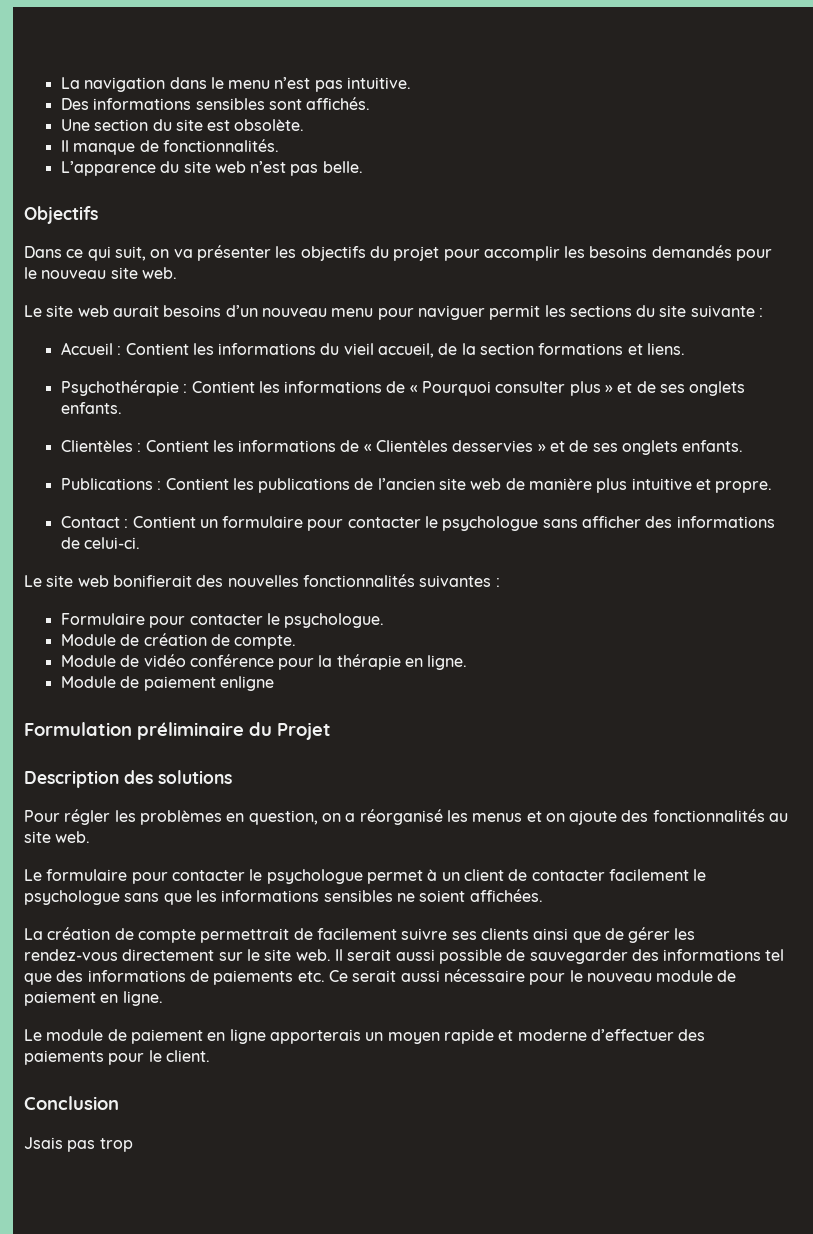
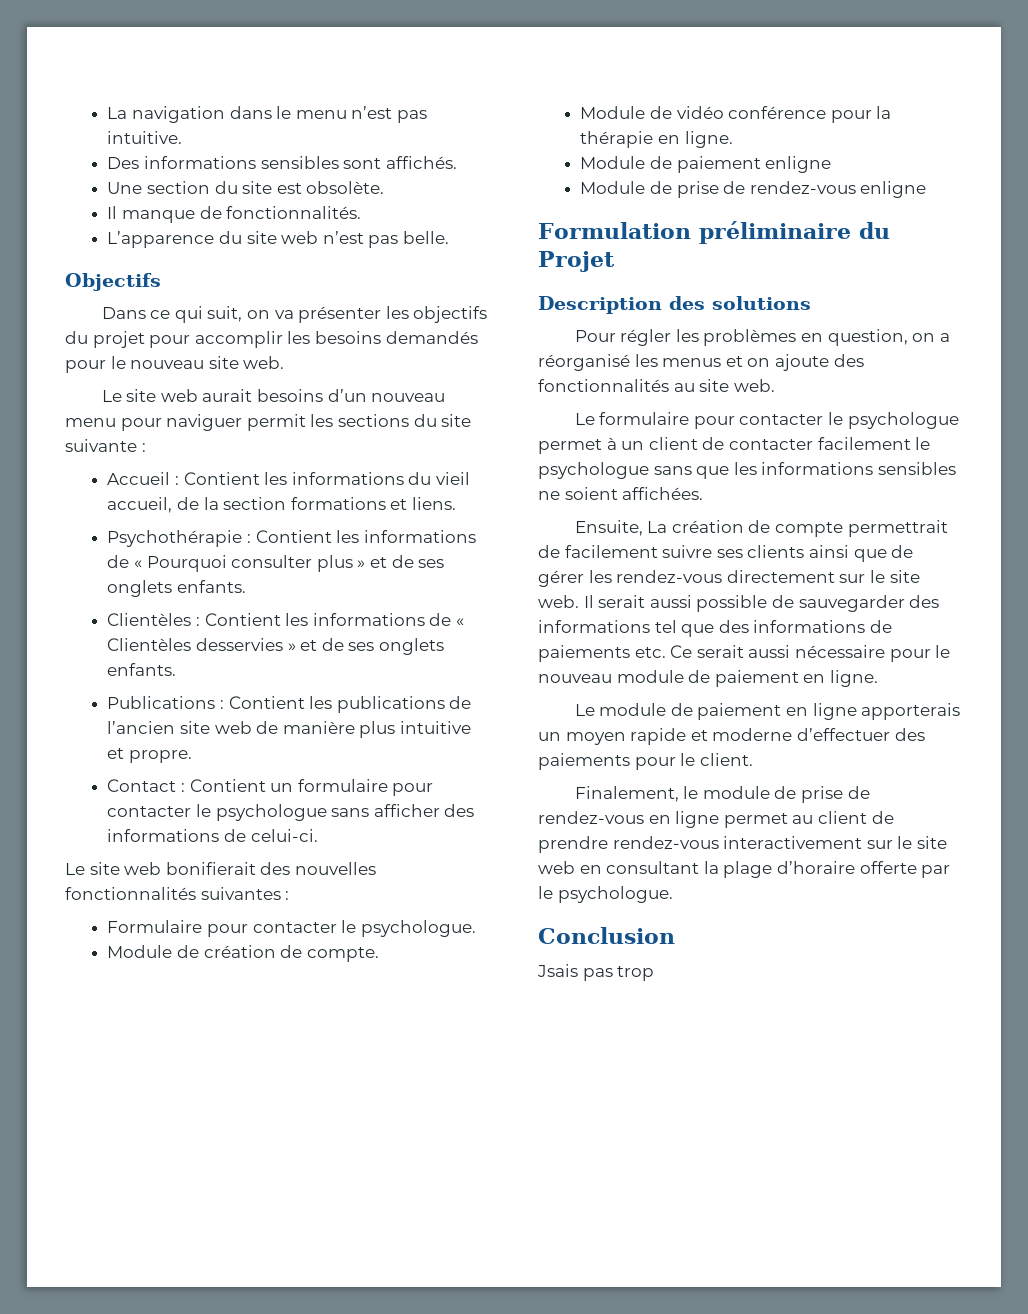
+ Module de prise de rendez-vous enligne
- La création de compte permettrait de facilement suivre ses clients ainsi que de gérer les rendez-vous directement sur le site web.
+ Ensuite, La création de compte permettrait de facilement suivre ses clients ainsi que de gérer les rendez-vous directement sur le site web.
+ Finalement, le module de prise de rendez-vous en ligne permet au client de prendre rendez-vous interactivement sur le site web en consultant la plage d’horaire offerte par le psychologue.

